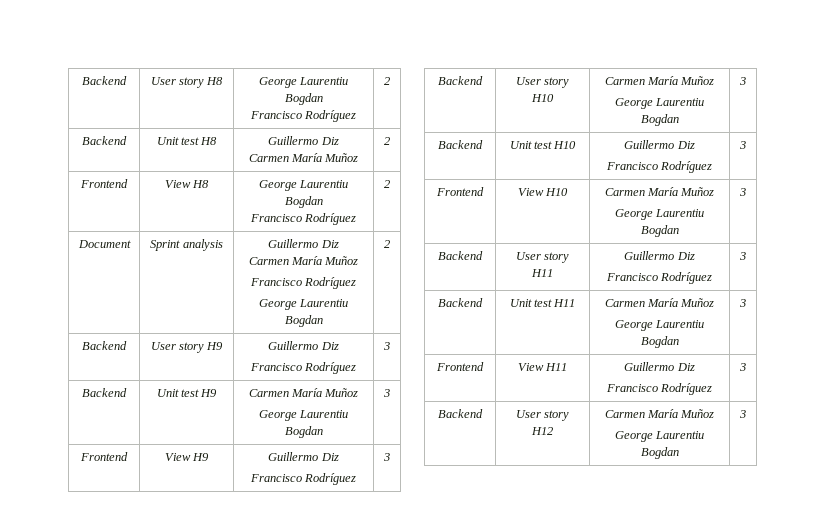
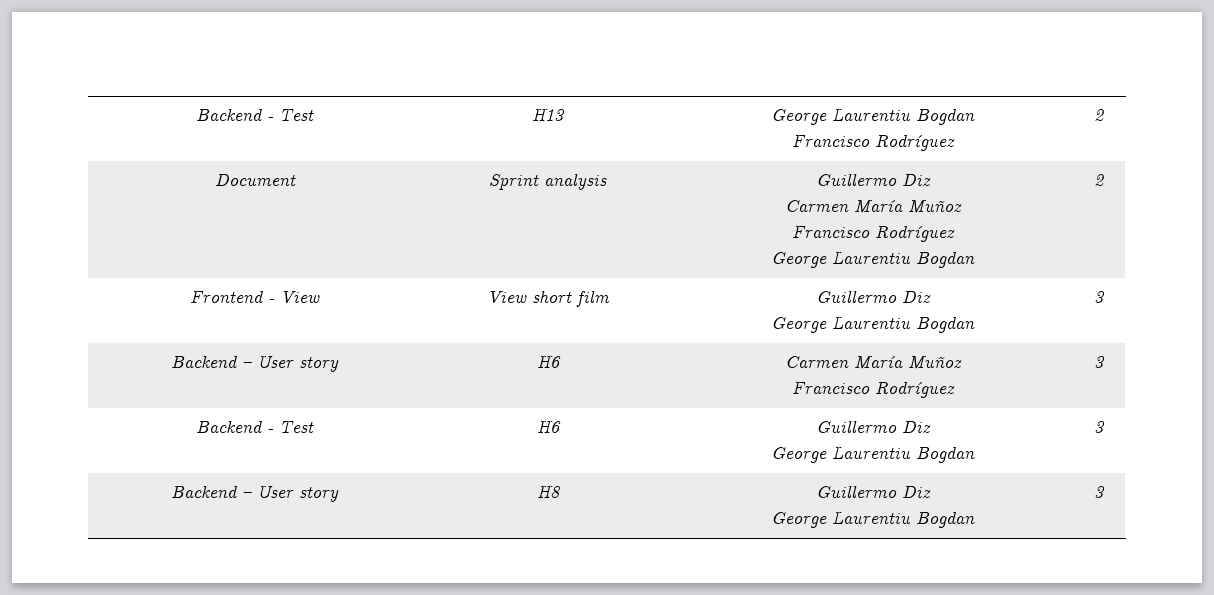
- Backend | User story H8 | George Laurentiu Bogdan
- Francisco Rodríguez | 2
- Backend | Unit test H8 | Guillermo Diz
- Carmen María Muñoz | 2
- Frontend | View H8 | George Laurentiu Bogdan
+ Backend - Test | H13 | George Laurentiu Bogdan
- Backend | User story H9 | Guillermo Diz
+ Frontend - View | View short film | Guillermo Diz
+ George Laurentiu Bogdan | 3
+ Backend – User story | H6 | Carmen María Muñoz
  Francisco Rodríguez | 3
- Backend | Unit test H9 | Carmen María Muñoz
+ Backend - Test | H6 | Guillermo Diz
  George Laurentiu Bogdan | 3
- Frontend | View H9 | Guillermo Diz
- Francisco Rodríguez | 3
- Backend | User story H10 | Carmen María Muñoz
- George Laurentiu Bogdan | 3
- Backend | Unit test H10 | Guillermo Diz
- Francisco Rodríguez | 3
- Frontend | View H10 | Carmen María Muñoz
- George Laurentiu Bogdan | 3
- Backend | User story H11 | Guillermo Diz
- Francisco Rodríguez | 3
- Backend | Unit test H11 | Carmen María Muñoz
- George Laurentiu Bogdan | 3
- Frontend | View H11 | Guillermo Diz
- Francisco Rodríguez | 3
- Backend | User story H12 | Carmen María Muñoz
+ Backend – User story | H8 | Guillermo Diz

